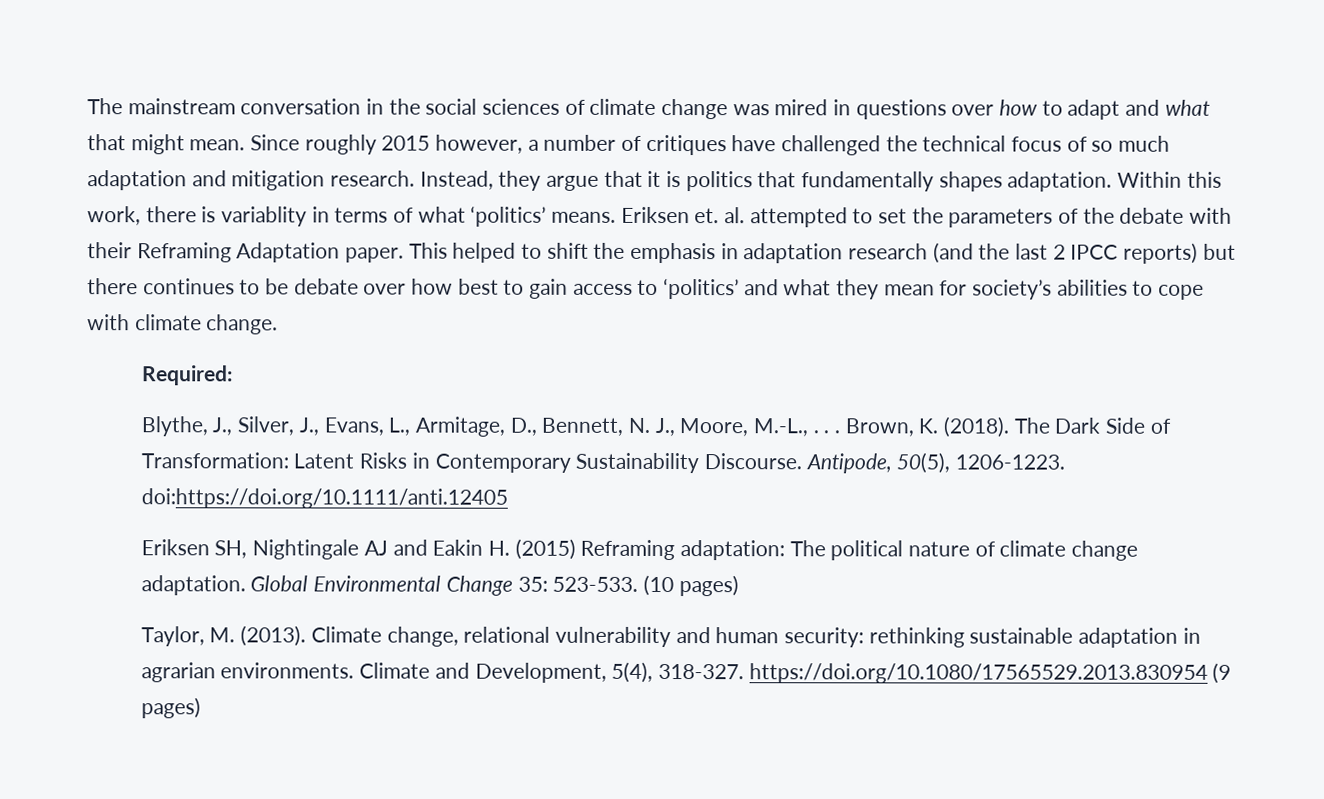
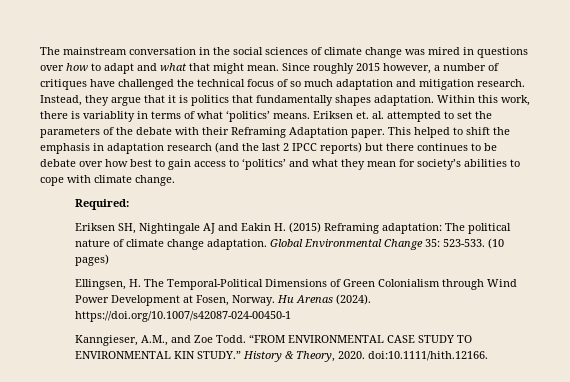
- Blythe, J., Silver, J., Evans, L., Armitage, D., Bennett, N. J., Moore, M.-L., . . . Brown, K. (2018). The Dark Side of Transformation: Latent Risks in Contemporary Sustainability Discourse. Antipode, 50(5), 1206-1223. doi:https://doi.org/10.1111/anti.12405
- Taylor, M. (2013). Climate change, relational vulnerability and human security: rethinking sustainable adaptation in agrarian environments. Climate and Development, 5(4), 318-327. https://doi.org/10.1080/17565529.2013.830954 (9 pages)
+ Ellingsen, H. The Temporal-Political Dimensions of Green Colonialism through Wind Power Development at Fosen, Norway. Hu Arenas (2024). https://doi.org/10.1007/s42087-024-00450-1
+ Kanngieser, A.M., and Zoe Todd. “FROM ENVIRONMENTAL CASE STUDY TO ENVIRONMENTAL KIN STUDY.” History & Theory, 2020. doi:10.1111/hith.12166.

